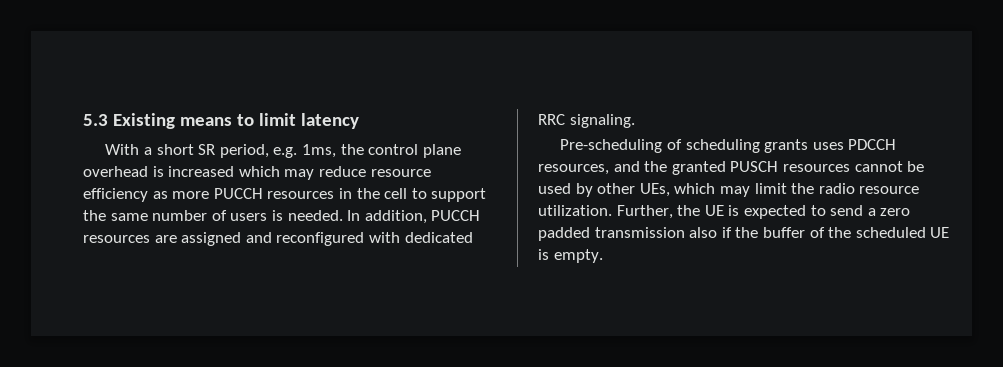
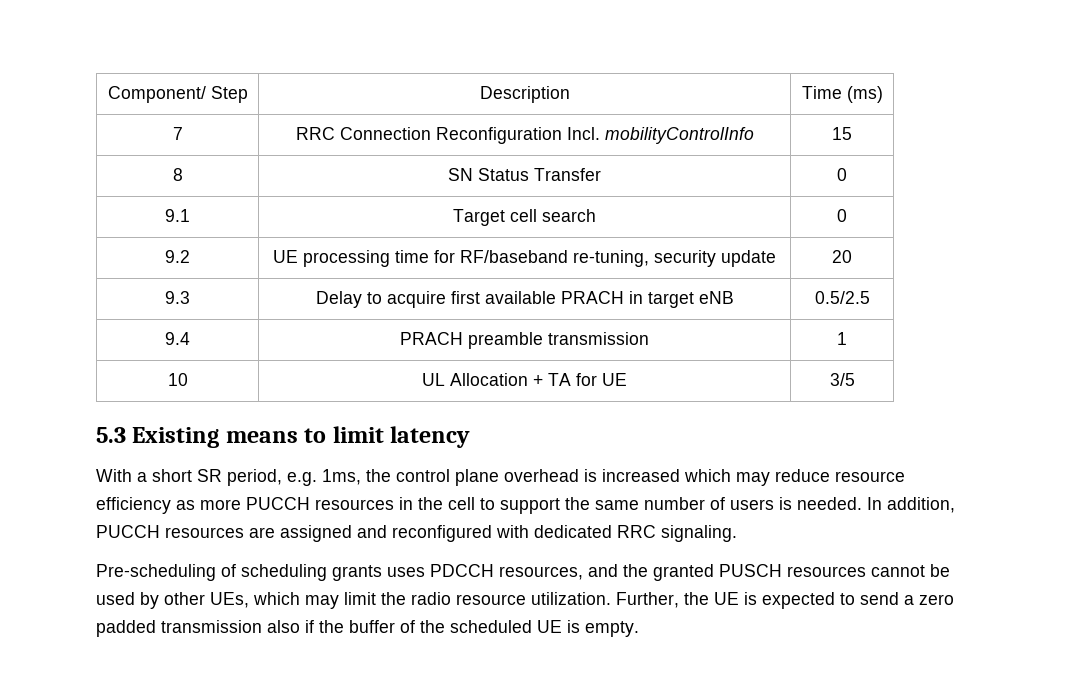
+ Component/ Step | Description | Time (ms)
+ 7 | RRC Connection Reconfiguration Incl. mobilityControlInfo | 15
+ 8 | SN Status Transfer | 0
+ 9.1 | Target cell search | 0
+ 9.2 | UE processing time for RF/baseband re-tuning, security update | 20
+ 9.3 | Delay to acquire first available PRACH in target eNB | 0.5/2.5
+ 9.4 | PRACH preamble transmission | 1
+ 10 | UL Allocation + TA for UE | 3/5

